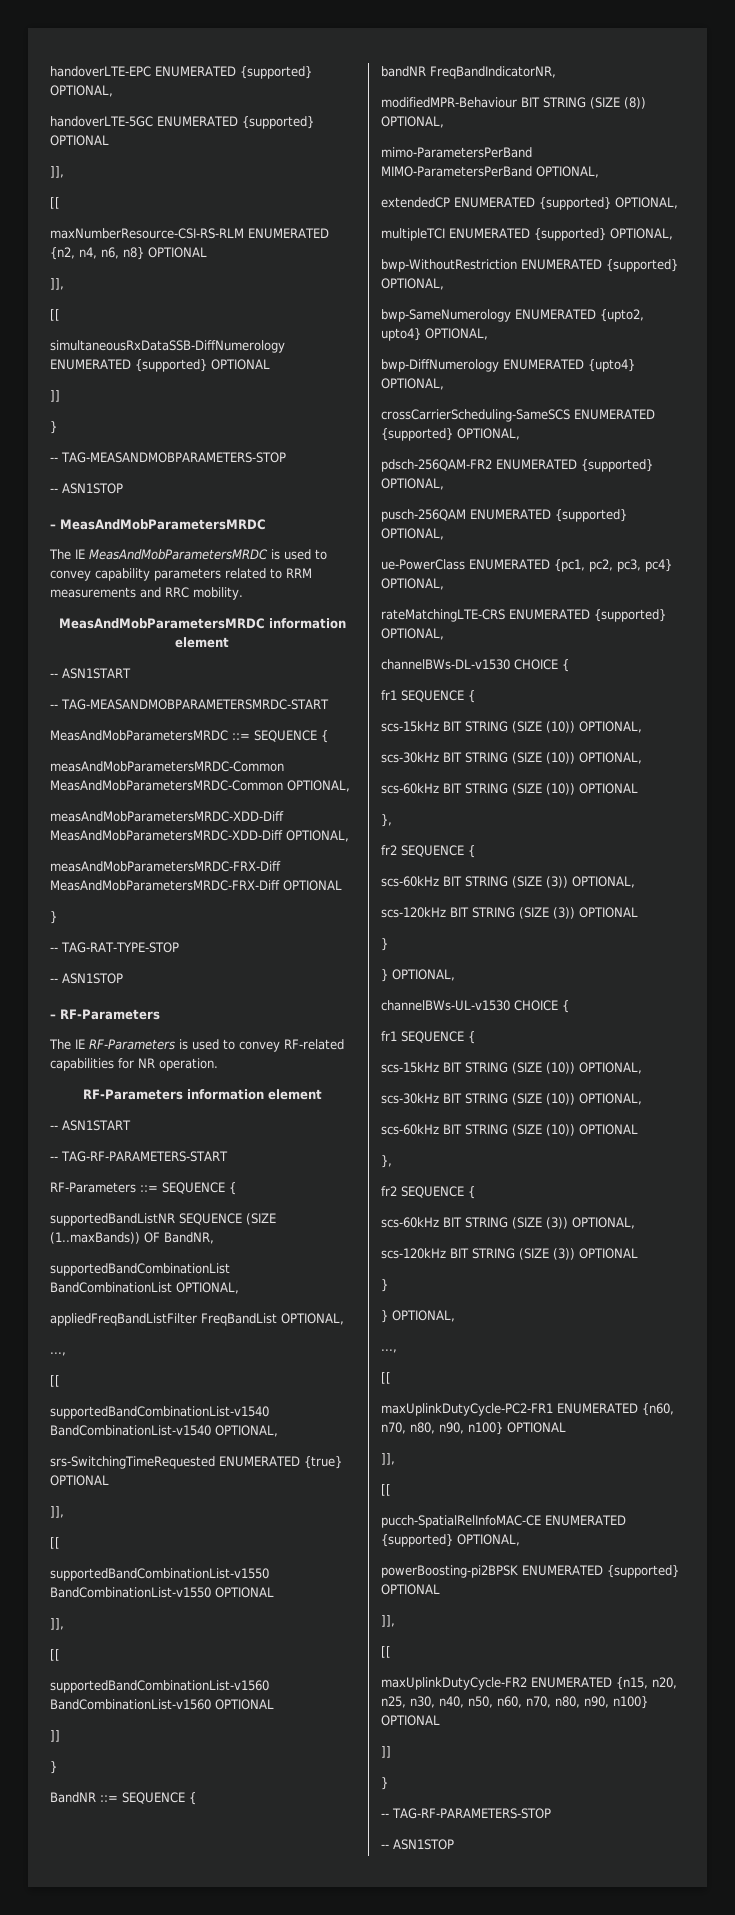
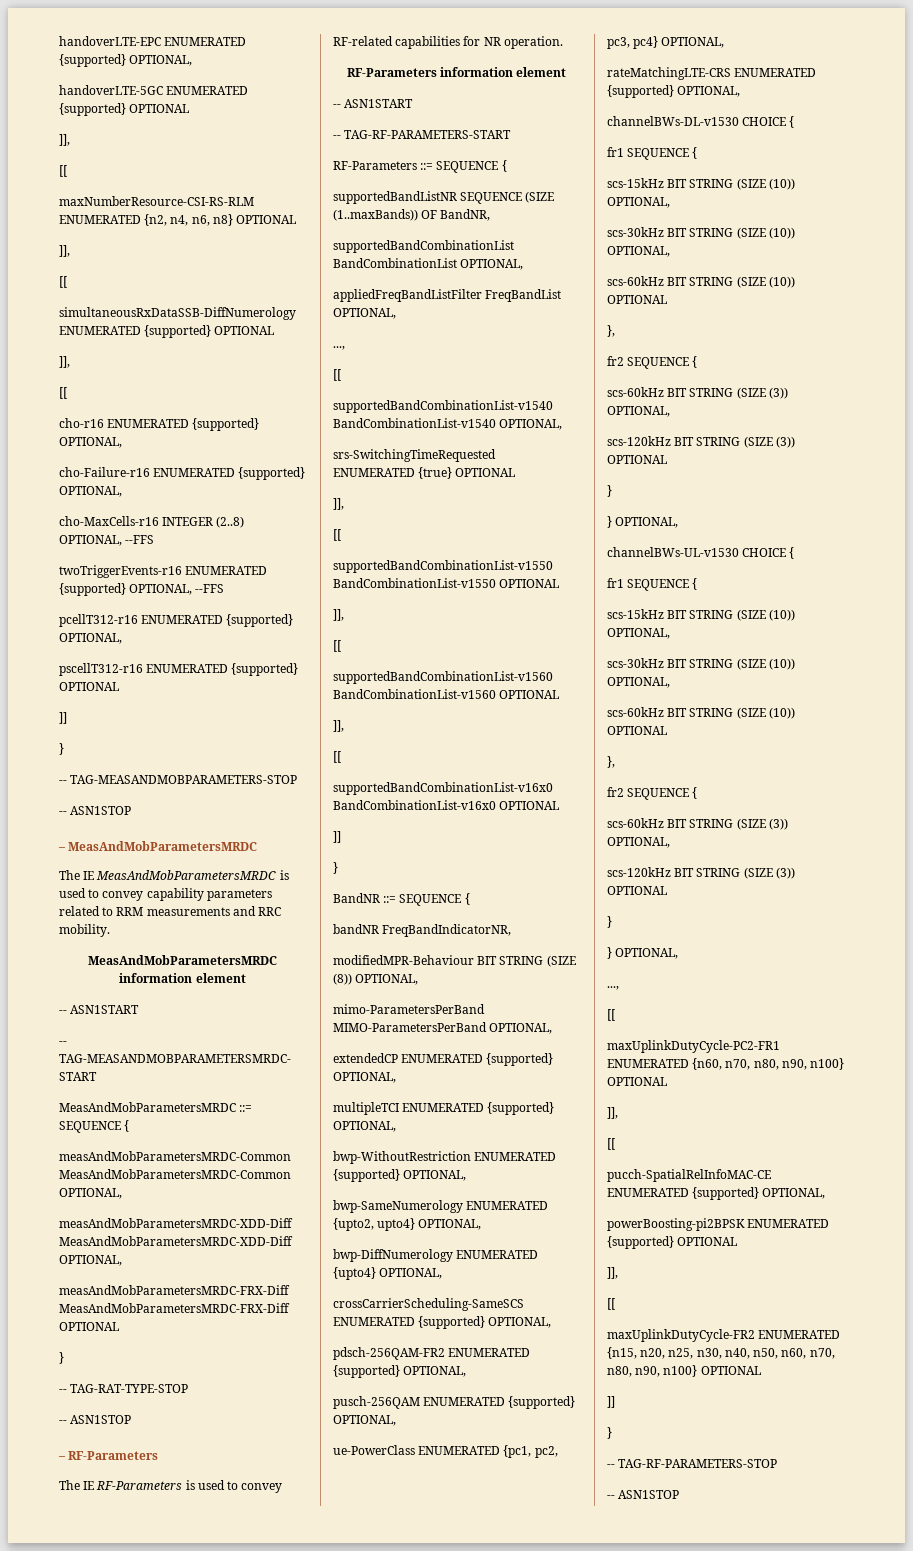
  simultaneousRxDataSSB-DiffNumerology ENUMERATED {supported} OPTIONAL
+ ]],
+ [[
+ cho-r16 ENUMERATED {supported} OPTIONAL,
+ cho-Failure-r16 ENUMERATED {supported} OPTIONAL,
+ cho-MaxCells-r16 INTEGER (2..8) OPTIONAL, --FFS
+ twoTriggerEvents-r16 ENUMERATED {supported} OPTIONAL, --FFS
+ pcellT312-r16 ENUMERATED {supported} OPTIONAL,
+ pscellT312-r16 ENUMERATED {supported} OPTIONAL
  supportedBandCombinationList-v1560 BandCombinationList-v1560 OPTIONAL
+ ]],
+ [[
+ supportedBandCombinationList-v16x0 BandCombinationList-v16x0 OPTIONAL

